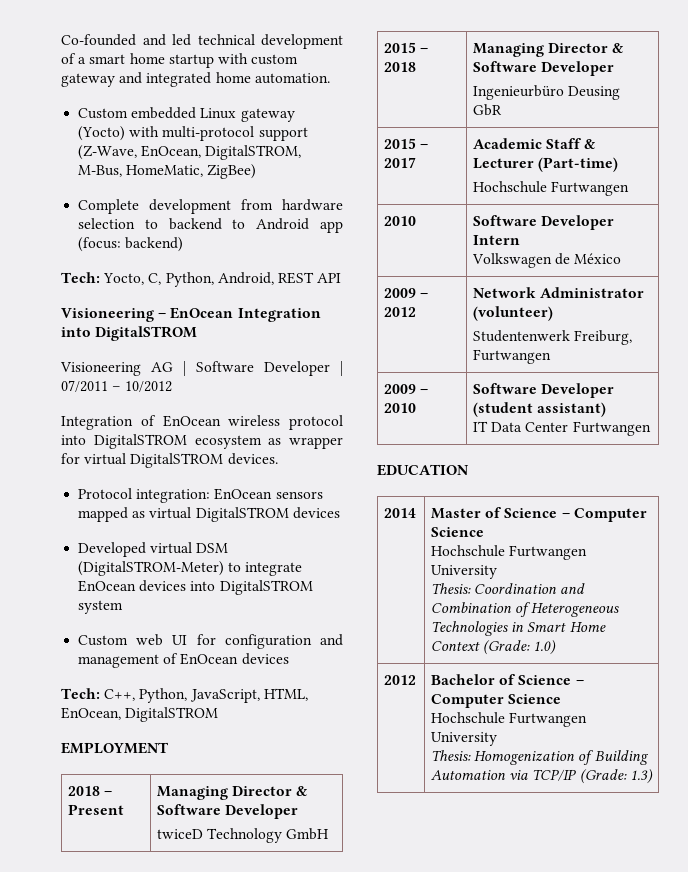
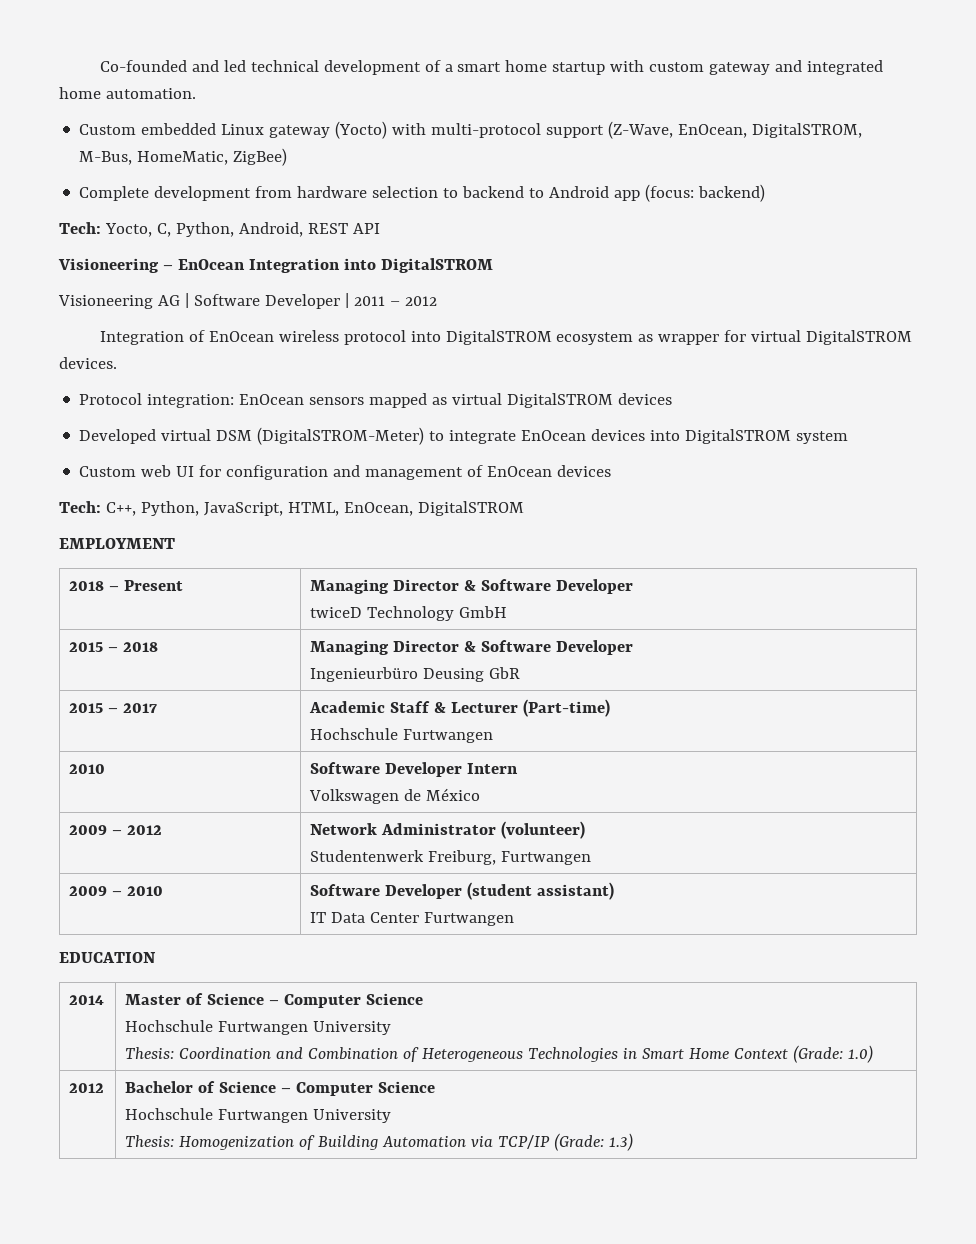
- Visioneering AG | Software Developer | 07/2011 – 10/2012
+ Visioneering AG | Software Developer | 2011 – 2012

